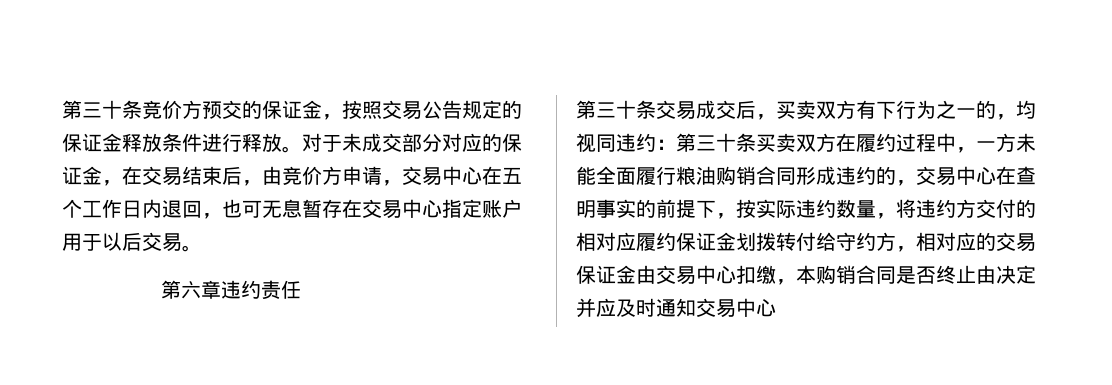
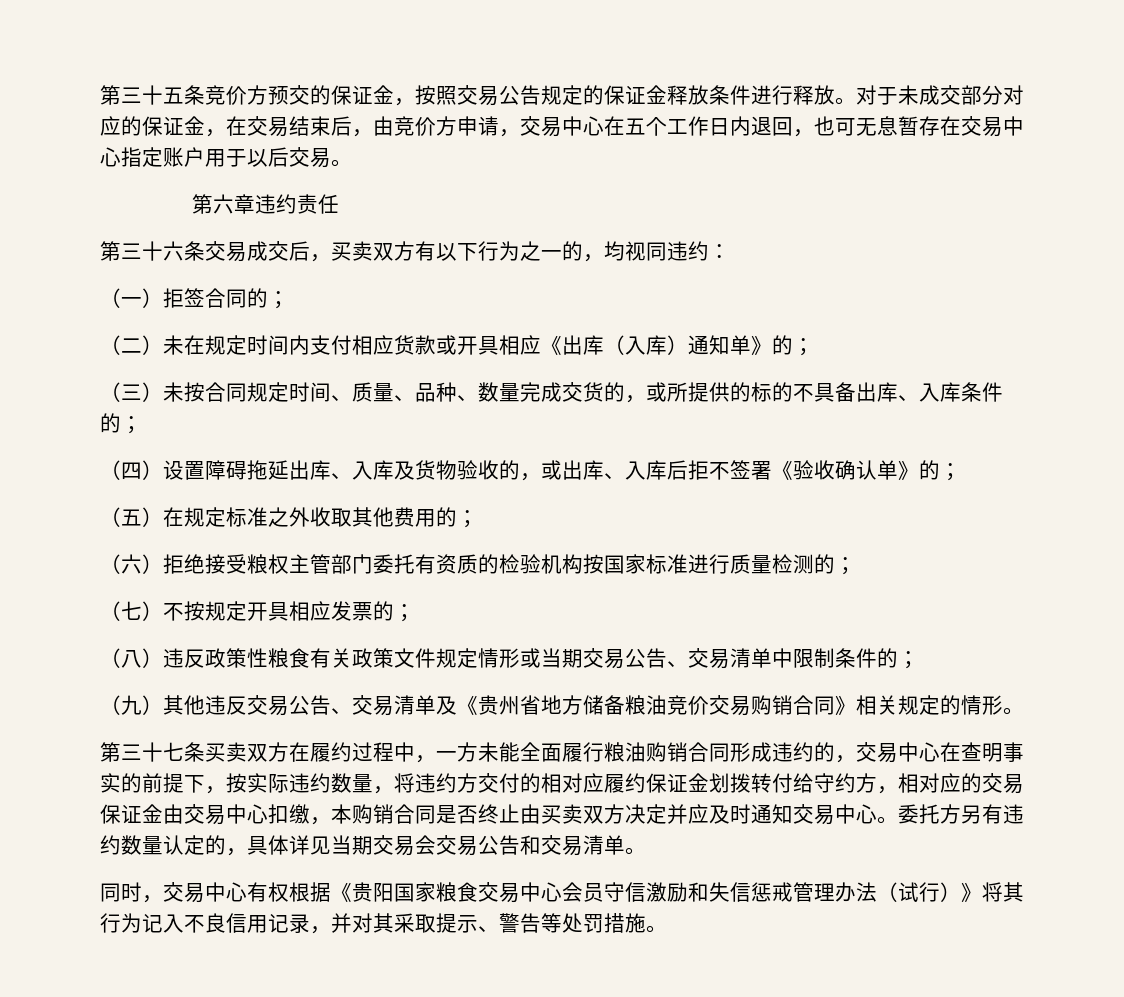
- 第三十条竞价方预交的保证金，按照交易公告规定的保证金释放条件进行释放。
+ 第三十五条竞价方预交的保证金，按照交易公告规定的保证金释放条件进行释放。
- 第三十条交易成交后，买卖双方有下行为之一的，均视同违约：第三十条买卖双方在履约过程中，一方未能全面履行粮油购销合同形成违约的，交易中心在查明事实的前提下，按实际违约数量，将违约方交付的相对应履约保证金划拨转付给守约方，相对应的交易保证金由交易中心扣缴，本购销合同是否终止由决定并应及时通知交易中心
+ 第三十六条交易成交后，买卖双方有以下行为之一的，均视同违约：
+ （一）拒签合同的；
+ （二）未在规定时间内支付相应货款或开具相应《出库（入库）通知单》的；
+ （三）未按合同规定时间、质量、品种、数量完成交货的，或所提供的标的不具备出库、入库条件的；
+ （四）设置障碍拖延出库、入库及货物验收的，或出库、入库后拒不签署《验收确认单》的；
+ （五）在规定标准之外收取其他费用的；
+ （六）拒绝接受粮权主管部门委托有资质的检验机构按国家标准进行质量检测的；
+ （七）不按规定开具相应发票的；
+ （八）违反政策性粮食有关政策文件规定情形或当期交易公告、交易清单中限制条件的；
+ （九）其他违反交易公告、交易清单及《贵州省地方储备粮油竞价交易购销合同》相关规定的情形。
+ 第三十七条买卖双方在履约过程中，一方未能全面履行粮油购销合同形成违约的，交易中心在查明事实的前提下，按实际违约数量，将违约方交付的相对应履约保证金划拨转付给守约方，相对应的交易保证金由交易中心扣缴，本购销合同是否终止由买卖双方决定并应及时通知交易中心。委托方另有违约数量认定的，具体详见当期交易会交易公告和交易清单。
+ 同时，交易中心有权根据《贵阳国家粮食交易中心会员守信激励和失信惩戒管理办法（试行）》将其行为记入不良信用记录，并对其采取提示、警告等处罚措施。

